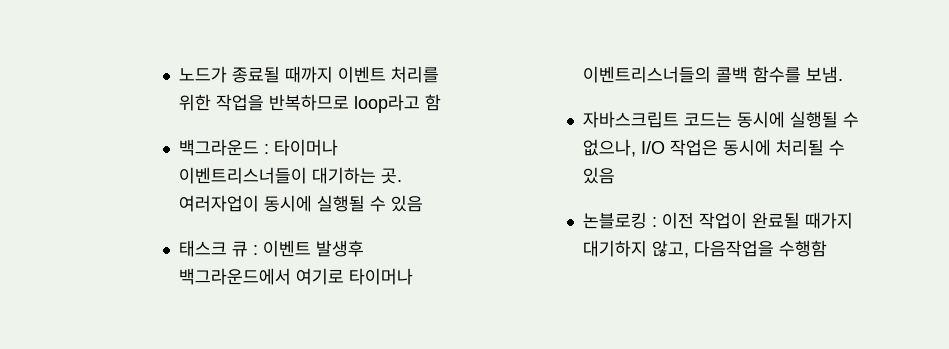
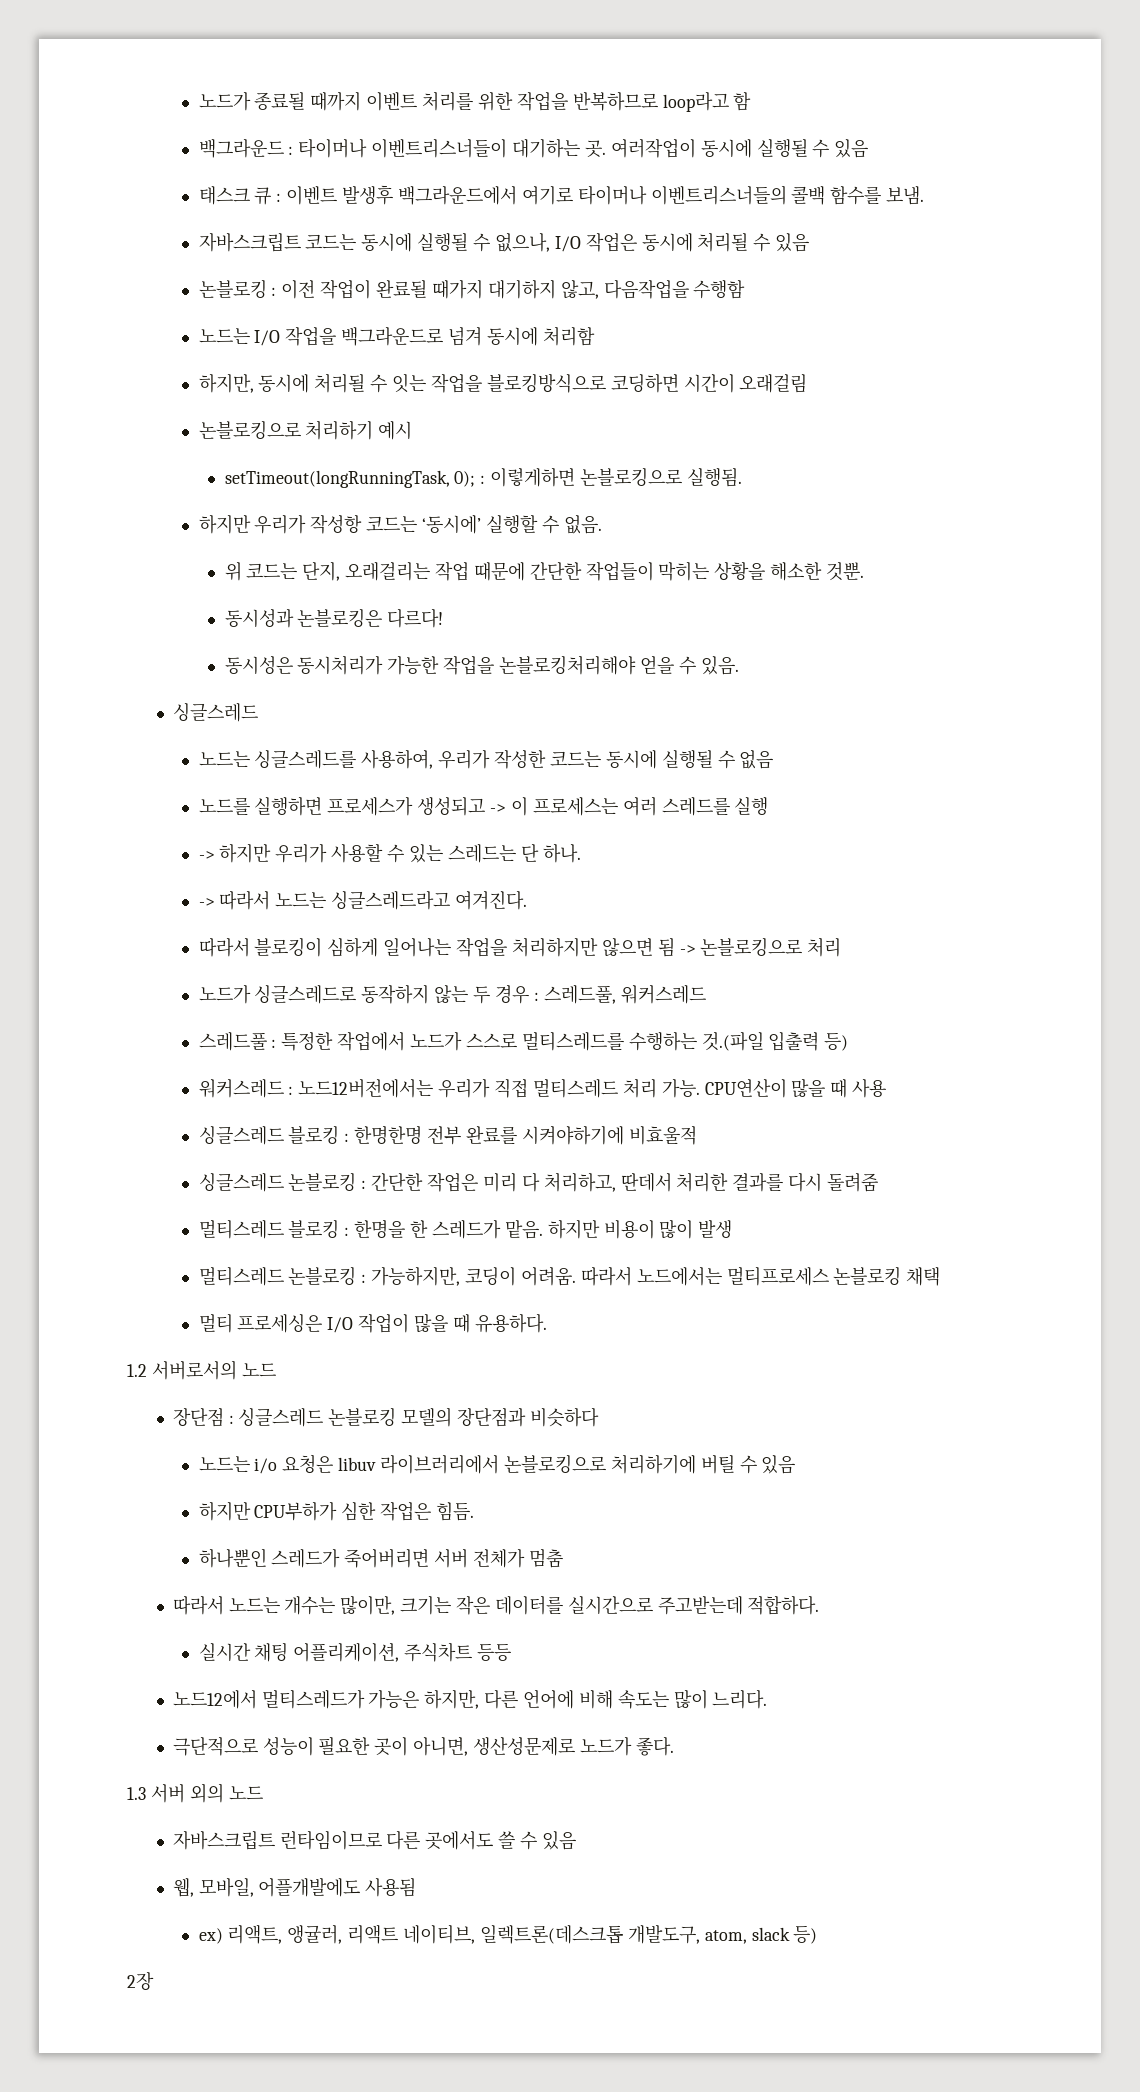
- 여러자업이 동시에 실행될 수 있음
+ 여러작업이 동시에 실행될 수 있음
+ 노드는 I/O 작업을 백그라운드로 넘겨 동시에 처리함
+ 하지만, 동시에 처리될 수 잇는 작업을 블로킹방식으로 코딩하면 시간이 오래걸림
+ 논블로킹으로 처리하기 예시
+ setTimeout(longRunningTask, 0); : 이렇게하면 논블로킹으로 실행됨.
+ 하지만 우리가 작성항 코드는 ‘동시에’ 실행할 수 없음.
+ 위 코드는 단지, 오래걸리는 작업 때문에 간단한 작업들이 막히는 상황을 해소한 것뿐.
+ 동시성과 논블로킹은 다르다!
+ 동시성은 동시처리가 가능한 작업을 논블로킹처리해야 얻을 수 있음.
+ 싱글스레드
+ 노드는 싱글스레드를 사용하여, 우리가 작성한 코드는 동시에 실행될 수 없음
+ 노드를 실행하면 프로세스가 생성되고 -> 이 프로세스는 여러 스레드를 실행
+ -> 하지만 우리가 사용할 수 있는 스레드는 단 하나.
+ -> 따라서 노드는 싱글스레드라고 여겨진다.
+ 따라서 블로킹이 심하게 일어나는 작업을 처리하지만 않으면 됨 -> 논블로킹으로 처리
+ 노드가 싱글스레드로 동작하지 않는 두 경우 : 스레드풀, 워커스레드
+ 스레드풀 : 특정한 작업에서 노드가 스스로 멀티스레드를 수행하는 것.(파일 입출력 등)
+ 워커스레드 : 노드12버전에서는 우리가 직접 멀티스레드 처리 가능. CPU연산이 많을 때 사용
+ 싱글스레드 블로킹 : 한명한명 전부 완료를 시켜야하기에 비효울적
+ 싱글스레드 논블로킹 : 간단한 작업은 미리 다 처리하고, 딴데서 처리한 결과를 다시 돌려줌
+ 멀티스레드 블로킹 : 한명을 한 스레드가 맡음. 하지만 비용이 많이 발생
+ 멀티스레드 논블로킹 : 가능하지만, 코딩이 어려움. 따라서 노드에서는 멀티프로세스 논블로킹 채택
+ 멀티 프로세싱은 I/O 작업이 많을 때 유용하다.
+ 1.2 서버로서의 노드
+ 장단점 : 싱글스레드 논블로킹 모델의 장단점과 비슷하다
+ 노드는 i/o 요청은 libuv 라이브러리에서 논블로킹으로 처리하기에 버틸 수 있음
+ 하지만 CPU부하가 심한 작업은 힘듬.
+ 하나뿐인 스레드가 죽어버리면 서버 전체가 멈춤
+ 따라서 노드는 개수는 많이만, 크기는 작은 데이터를 실시간으로 주고받는데 적합하다.
+ 실시간 채팅 어플리케이션, 주식차트 등등
+ 노드12에서 멀티스레드가 가능은 하지만, 다른 언어에 비해 속도는 많이 느리다.
+ 극단적으로 성능이 필요한 곳이 아니면, 생산성문제로 노드가 좋다.
+ 1.3 서버 외의 노드
+ 자바스크립트 런타임이므로 다른 곳에서도 쓸 수 있음
+ 웹, 모바일, 어플개발에도 사용됨
+ ex) 리액트, 앵귤러, 리액트 네이티브, 일렉트론(데스크톱 개발도구, atom, slack 등)
+ 2장

